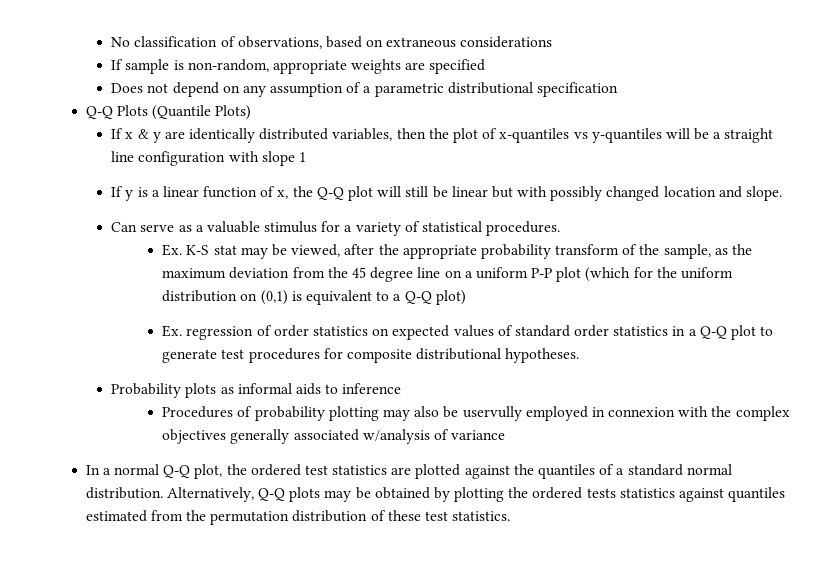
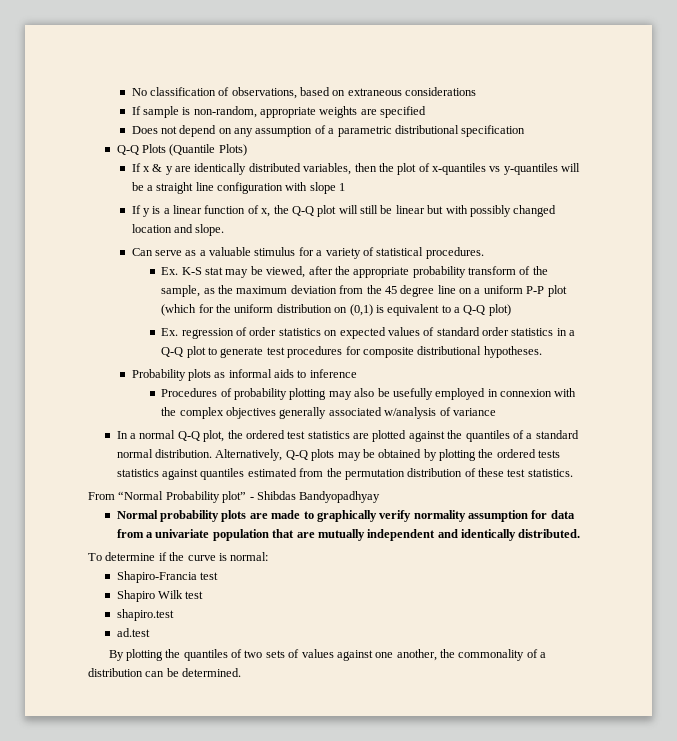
- Procedures of probability plotting may also be uservully employed in connexion with the complex objectives generally associated w/analysis of variance
+ Procedures of probability plotting may also be usefully employed in connexion with the complex objectives generally associated w/analysis of variance
+ From “Normal Probability plot” - Shibdas Bandyopadhyay
+ Normal probability plots are made to graphically verify normality assumption for data from a univariate population that are mutually independent and identically distributed.
+ To determine if the curve is normal:
+ Shapiro-Francia test
+ Shapiro Wilk test
+ shapiro.test
+ ad.test
+ By plotting the quantiles of two sets of values against one another, the commonality of a distribution can be determined.

